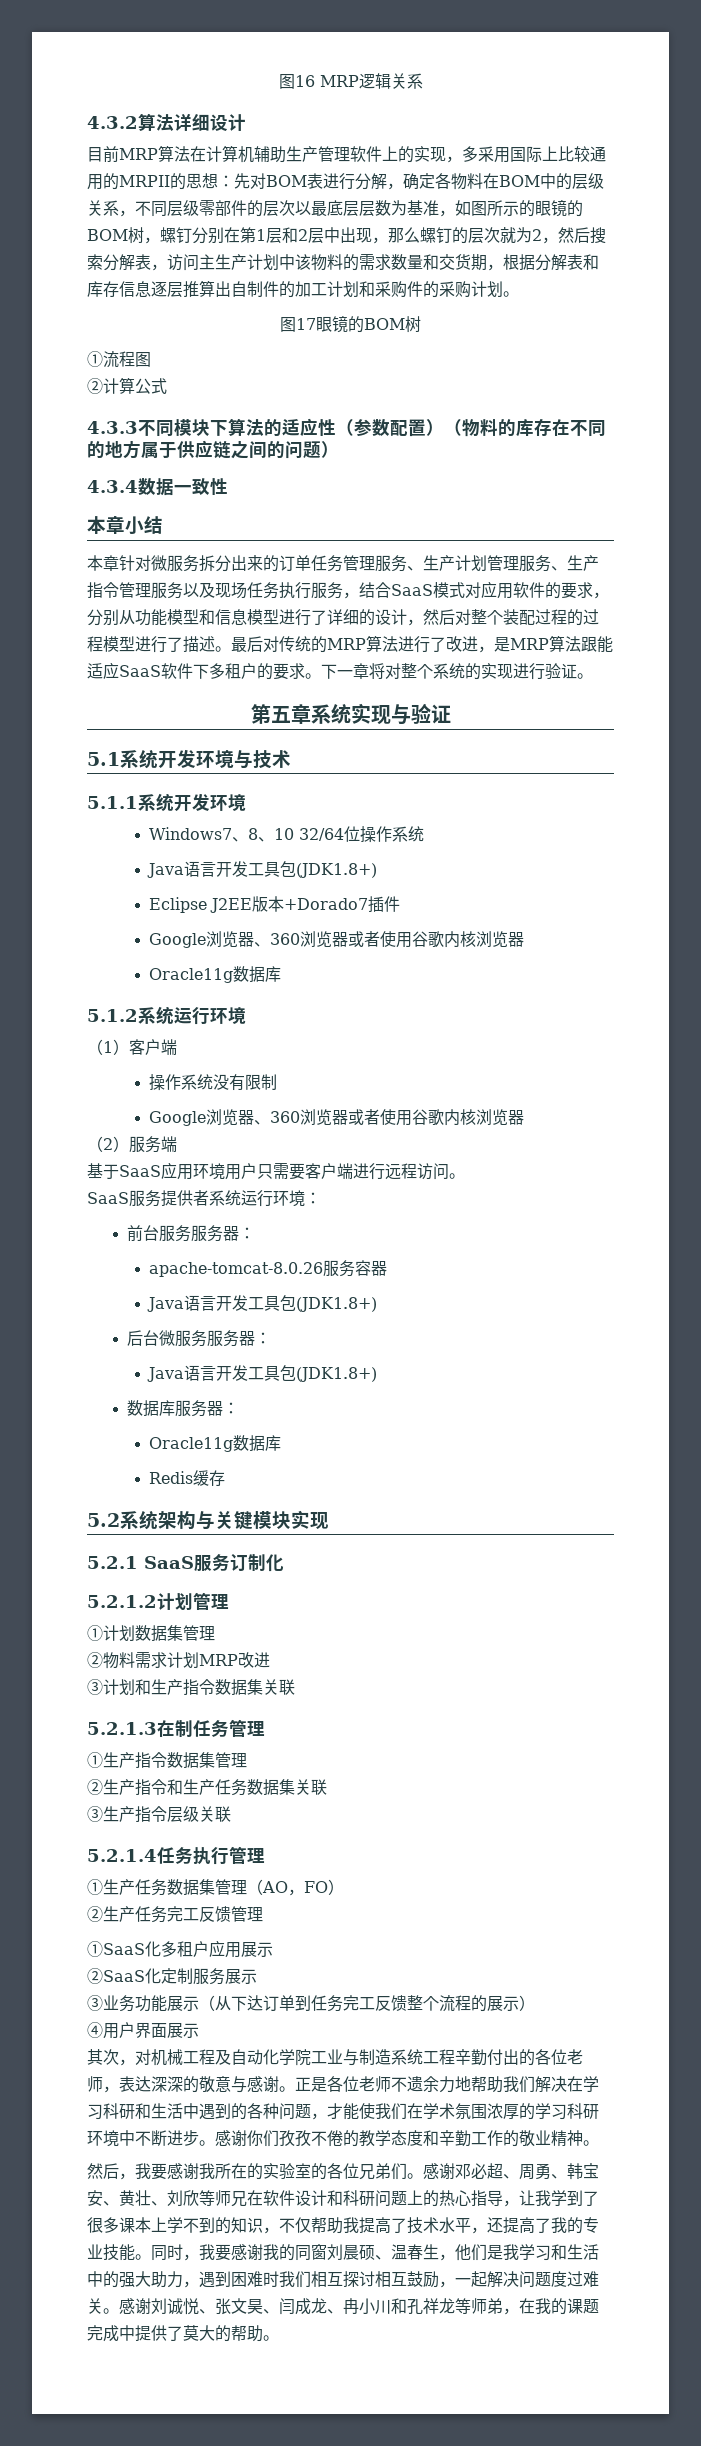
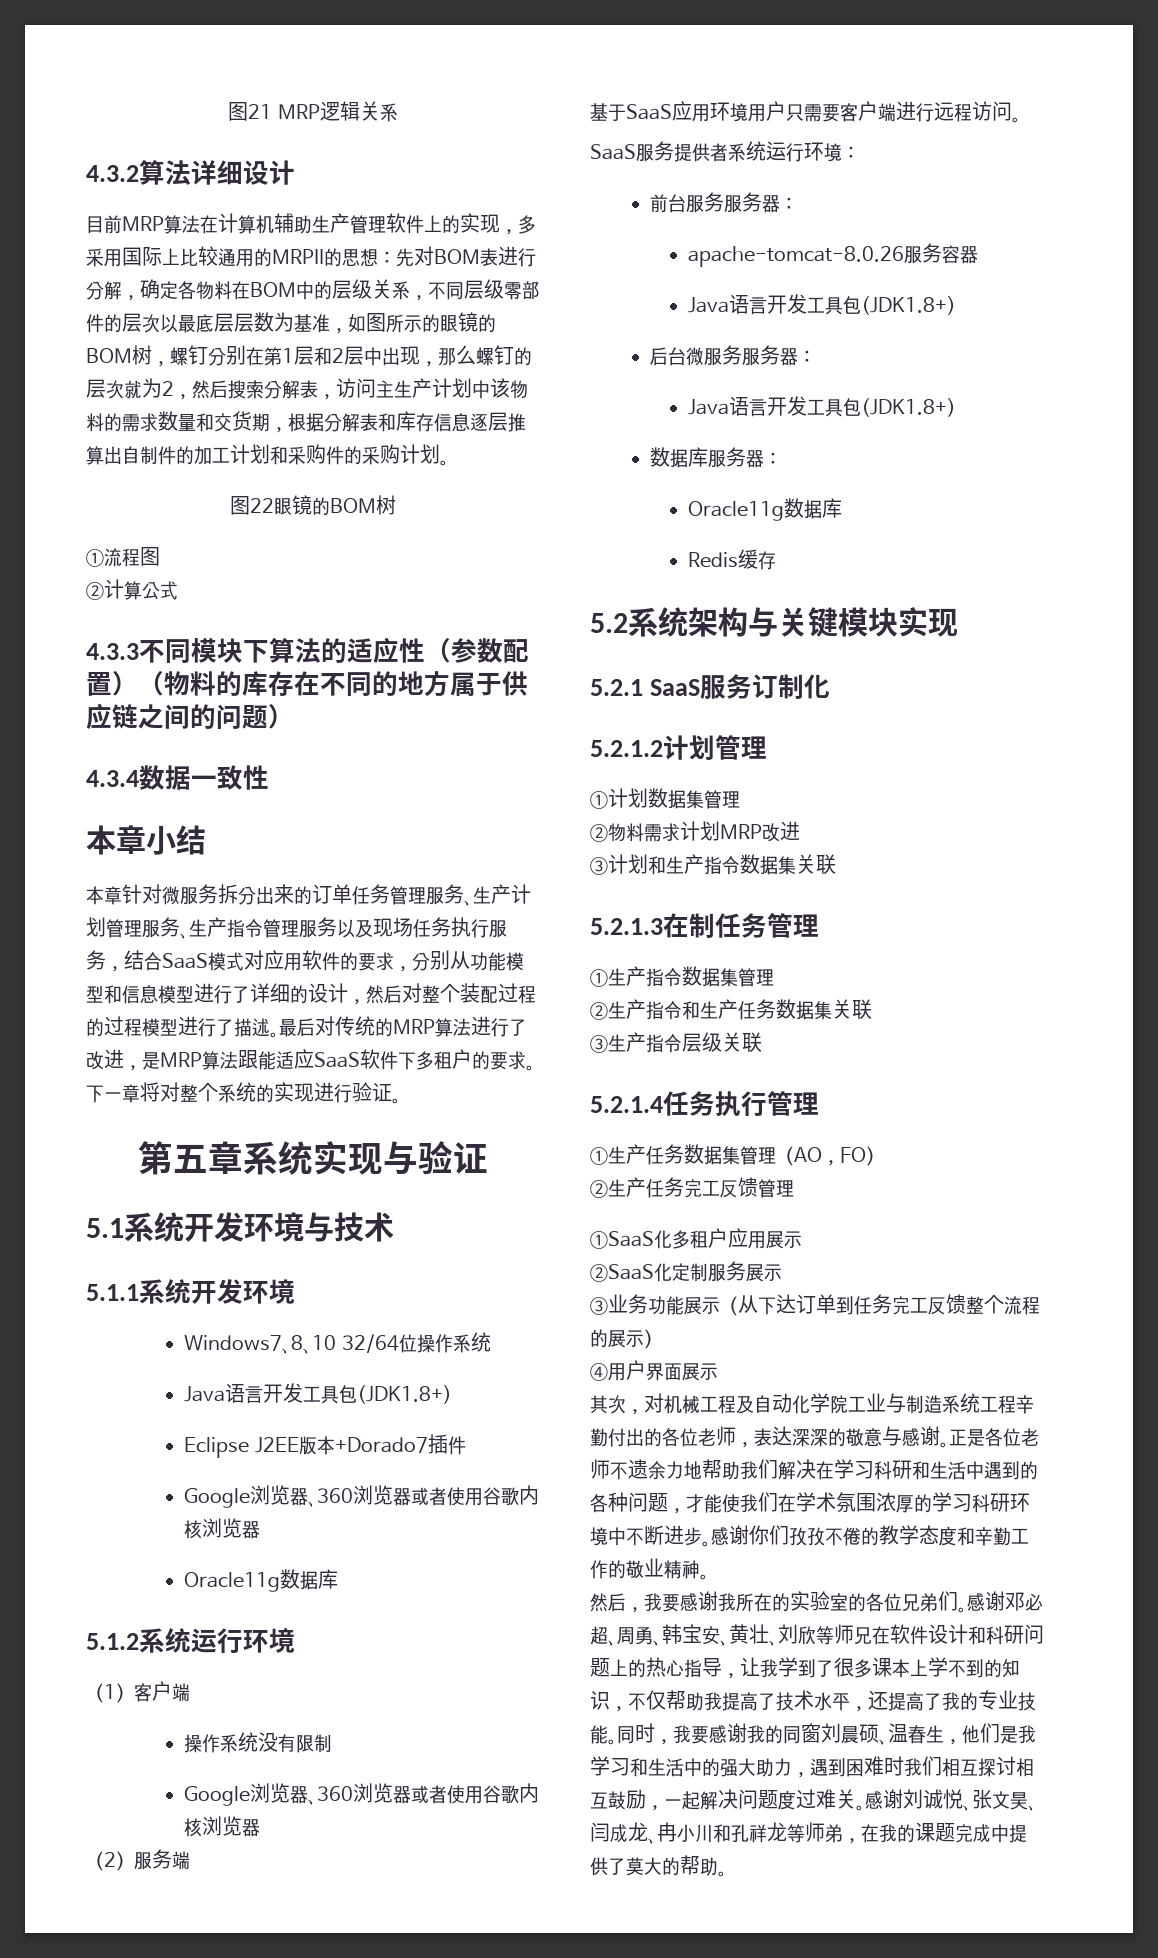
- 图16 MRP逻辑关系
+ 图21 MRP逻辑关系
- 图17眼镜的BOM树
+ 图22眼镜的BOM树

